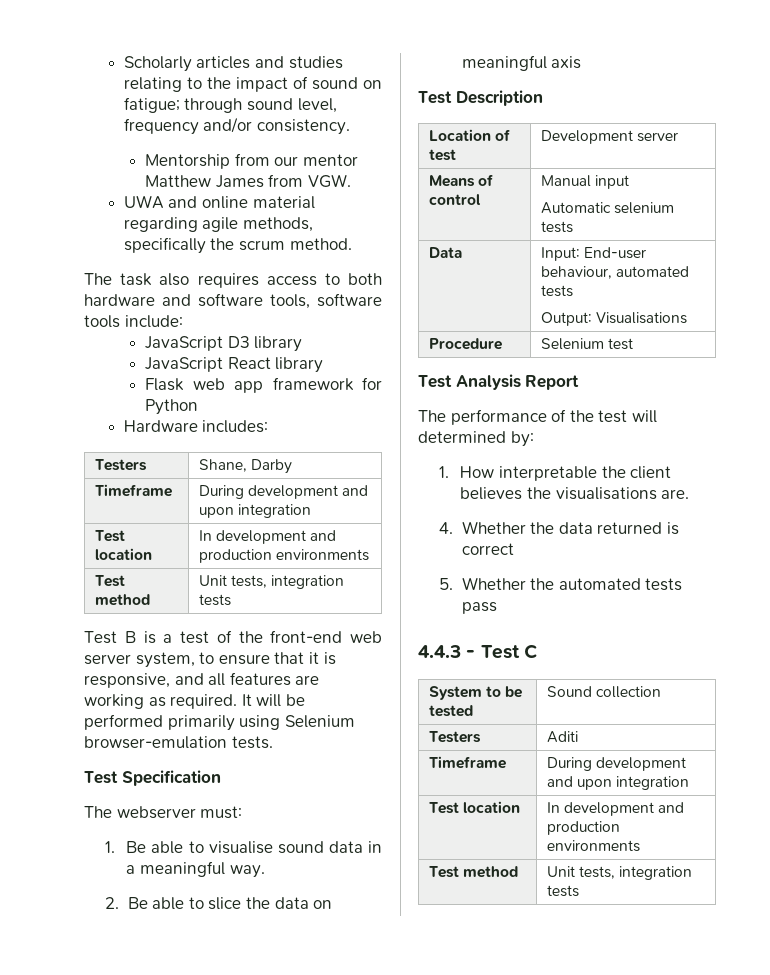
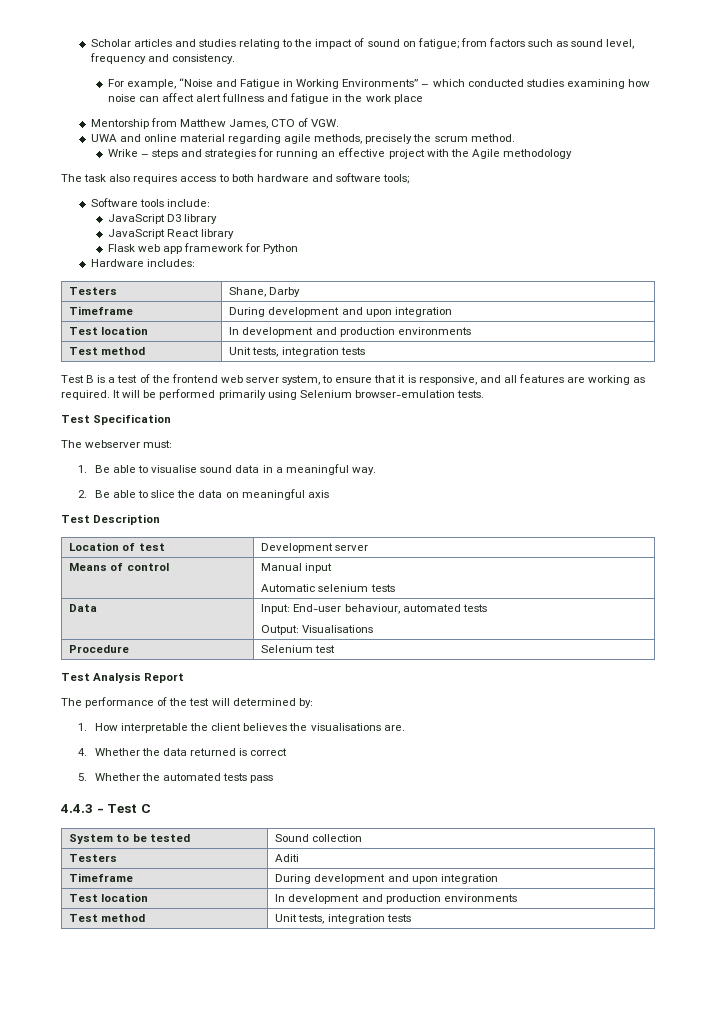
- Scholarly articles and studies relating to the impact of sound on fatigue; through sound level, frequency and/or consistency.
+ Scholar articles and studies relating to the impact of sound on fatigue; from factors such as sound level, frequency and consistency.
- Mentorship from our mentor Matthew James from VGW.
+ For example, “Noise and Fatigue in Working Environments” – which conducted studies examining how noise can affect alert fullness and fatigue in the work place
+ Mentorship from Matthew James, CTO of VGW.
- UWA and online material regarding agile methods, specifically the scrum method.
+ UWA and online material regarding agile methods, precisely the scrum method.
+ Wrike – steps and strategies for running an effective project with the Agile methodology
- The task also requires access to both hardware and software tools, software tools include:
+ The task also requires access to both hardware and software tools;
+ Software tools include:
- Test B is a test of the front-end web server system, to ensure that it is responsive, and all features are working as required.
+ Test B is a test of the frontend web server system, to ensure that it is responsive, and all features are working as required.

